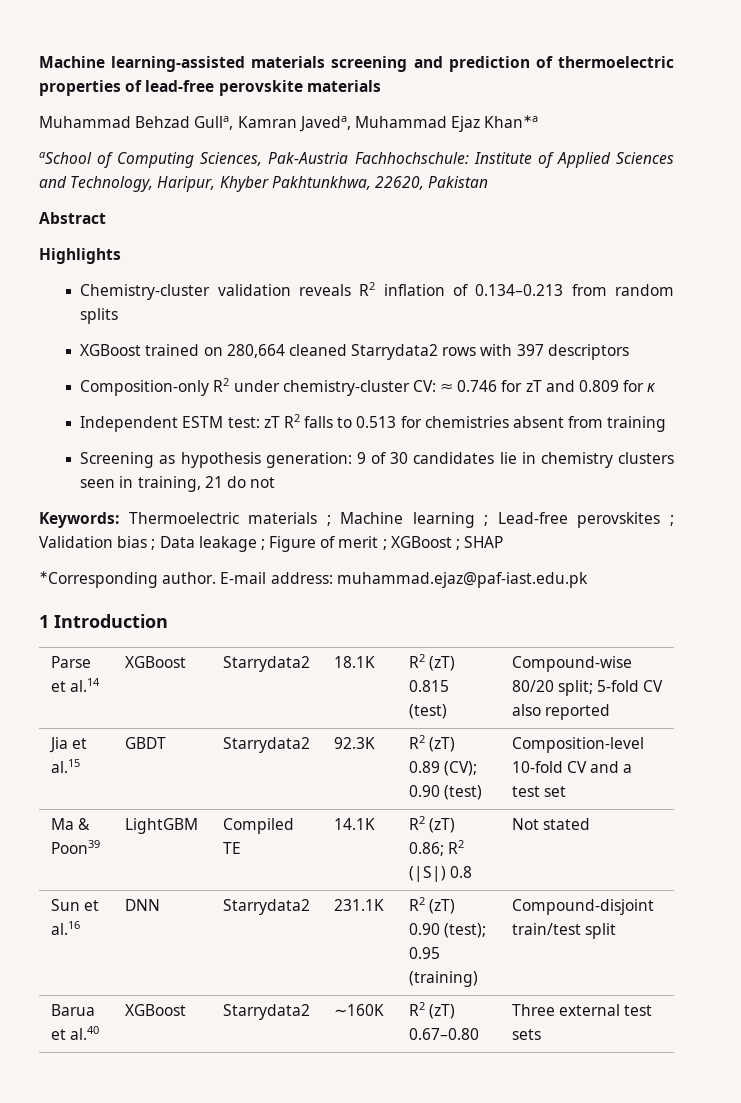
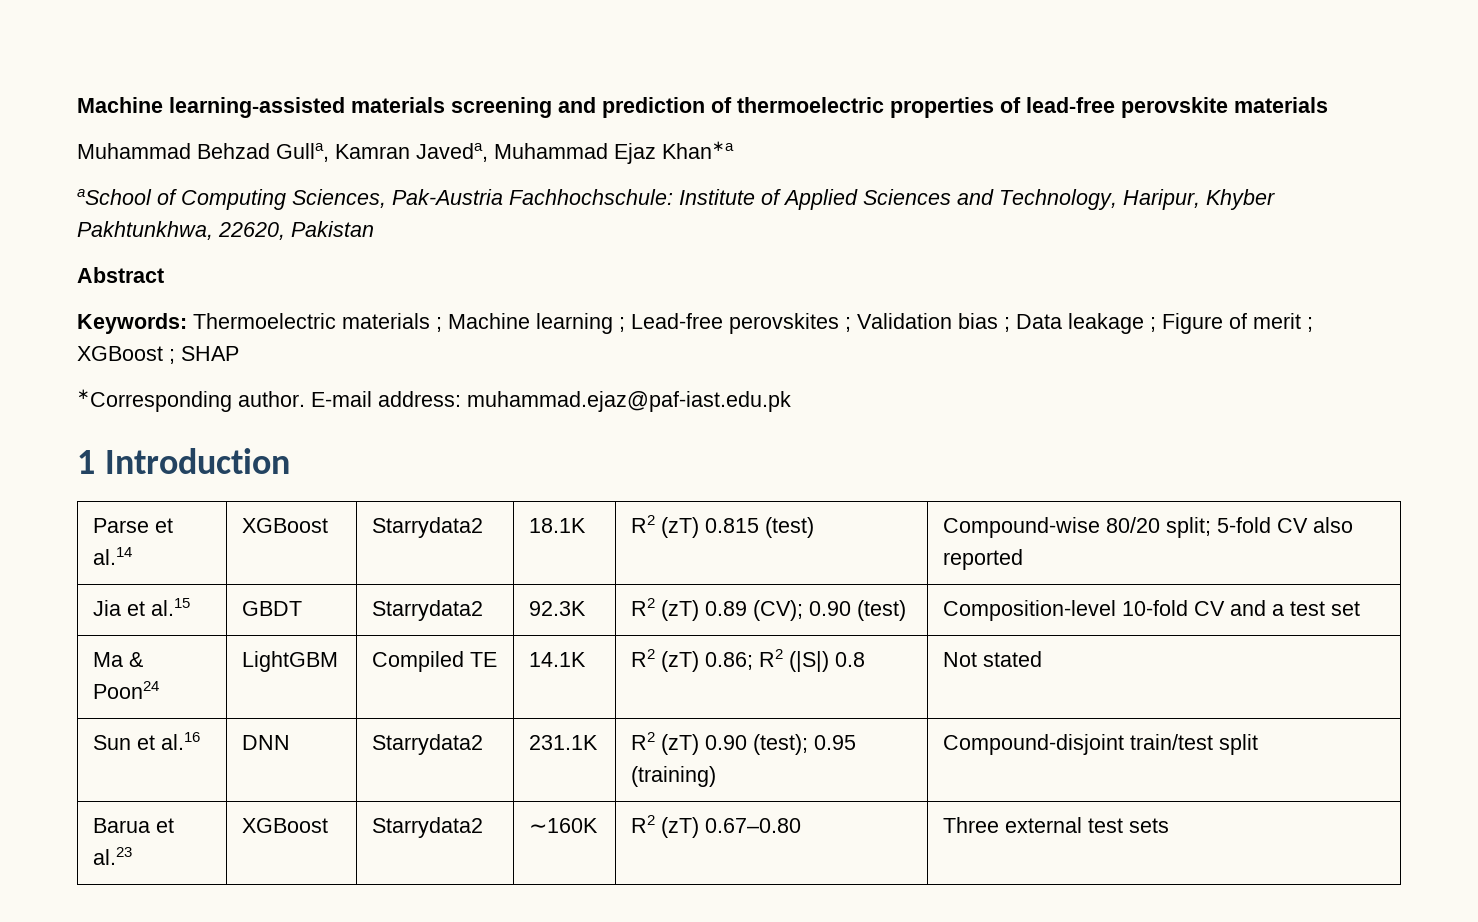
- Highlights
- Chemistry-cluster validation reveals R2 inflation of 0.134–0.213 from random splits
- XGBoost trained on 280,664 cleaned Starrydata2 rows with 397 descriptors
- Composition-only R2 under chemistry-cluster CV: ≈ 0.746 for zT and 0.809 for κ
- Independent ESTM test: zT R2 falls to 0.513 for chemistries absent from training
- Screening as hypothesis generation: 9 of 30 candidates lie in chemistry clusters seen in training, 21 do not
- Ma & Poon39 | LightGBM | Compiled TE | 14.1K | R2 (zT) 0.86; R2 (|S|) 0.8 | Not stated
+ Ma & Poon24 | LightGBM | Compiled TE | 14.1K | R2 (zT) 0.86; R2 (|S|) 0.8 | Not stated
- Barua et al.40 | XGBoost | Starrydata2 | ∼160K | R2 (zT) 0.67–0.80 | Three external test sets
+ Barua et al.23 | XGBoost | Starrydata2 | ∼160K | R2 (zT) 0.67–0.80 | Three external test sets

